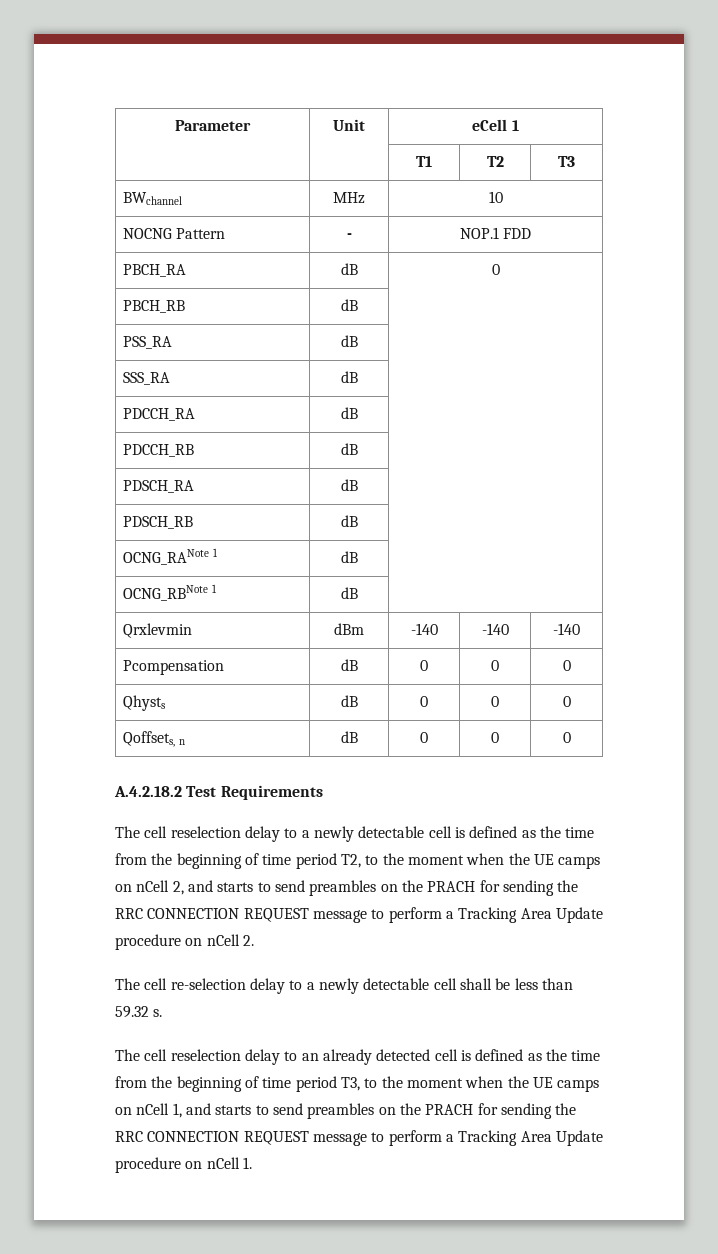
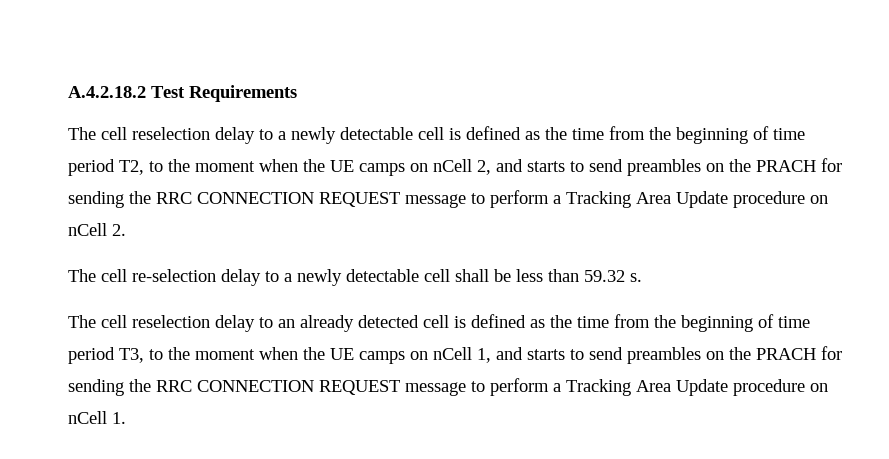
- Parameter | Unit | eCell 1
- | | T1 | T2 | T3
- BWchannel | MHz | 10
- NOCNG Pattern | - | NOP.1 FDD
- PBCH_RA | dB | 0
- PBCH_RB | dB |
- PSS_RA | dB |
- SSS_RA | dB |
- PDCCH_RA | dB |
- PDCCH_RB | dB |
- PDSCH_RA | dB |
- PDSCH_RB | dB |
- OCNG_RANote 1 | dB |
- OCNG_RBNote 1 | dB |
- Qrxlevmin | dBm | -140 | -140 | -140
- Pcompensation | dB | 0 | 0 | 0
- Qhysts | dB | 0 | 0 | 0
- Qoffsets, n | dB | 0 | 0 | 0

